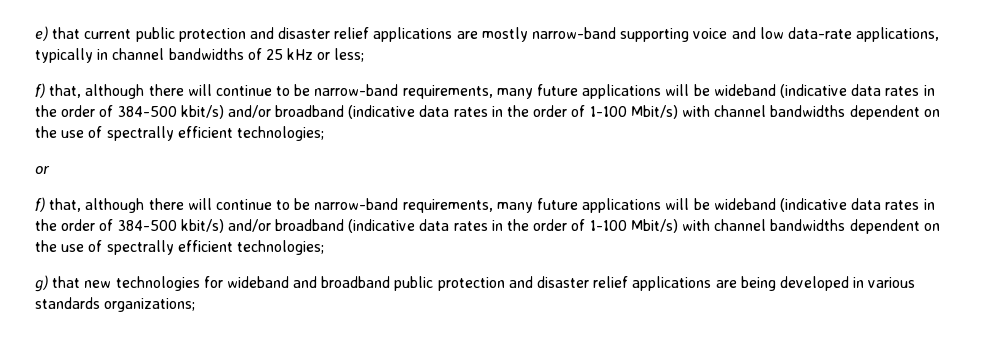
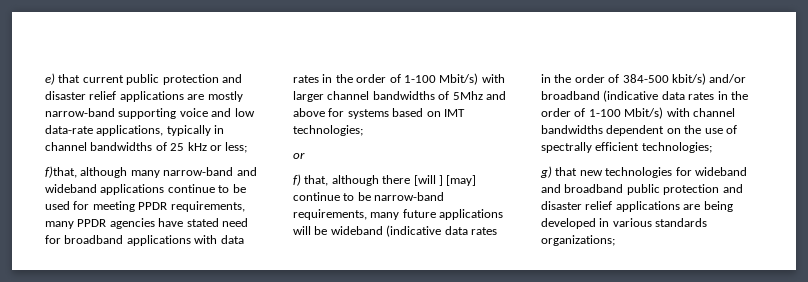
  e) that current public protection and disaster relief applications are mostly narrow-band supporting voice and low data-rate applications, typically in channel bandwidths of 25 kHz or less;
- f) that, although there will continue to be narrow-band requirements, many future applications will be wideband (indicative data rates in the order of 384-500 kbit/s) and/or broadband (indicative data rates in the order of 1-100 Mbit/s) with channel bandwidths dependent on the use of spectrally efficient technologies;
+ f)that, although many narrow-band and wideband applications continue to be used for meeting PPDR requirements, many PPDR agencies have stated need for broadband applications with data rates in the order of 1-100 Mbit/s) with larger channel bandwidths of 5Mhz and above for systems based on IMT technologies;
  or
- f) that, although there will continue to be narrow-band requirements, many future applications will be wideband (indicative data rates in the order of 384-500 kbit/s) and/or broadband (indicative data rates in the order of 1-100 Mbit/s) with channel bandwidths dependent on the use of spectrally efficient technologies;
+ f) that, although there [will ] [may] continue to be narrow-band requirements, many future applications will be wideband (indicative data rates in the order of 384-500 kbit/s) and/or broadband (indicative data rates in the order of 1-100 Mbit/s) with channel bandwidths dependent on the use of spectrally efficient technologies;

